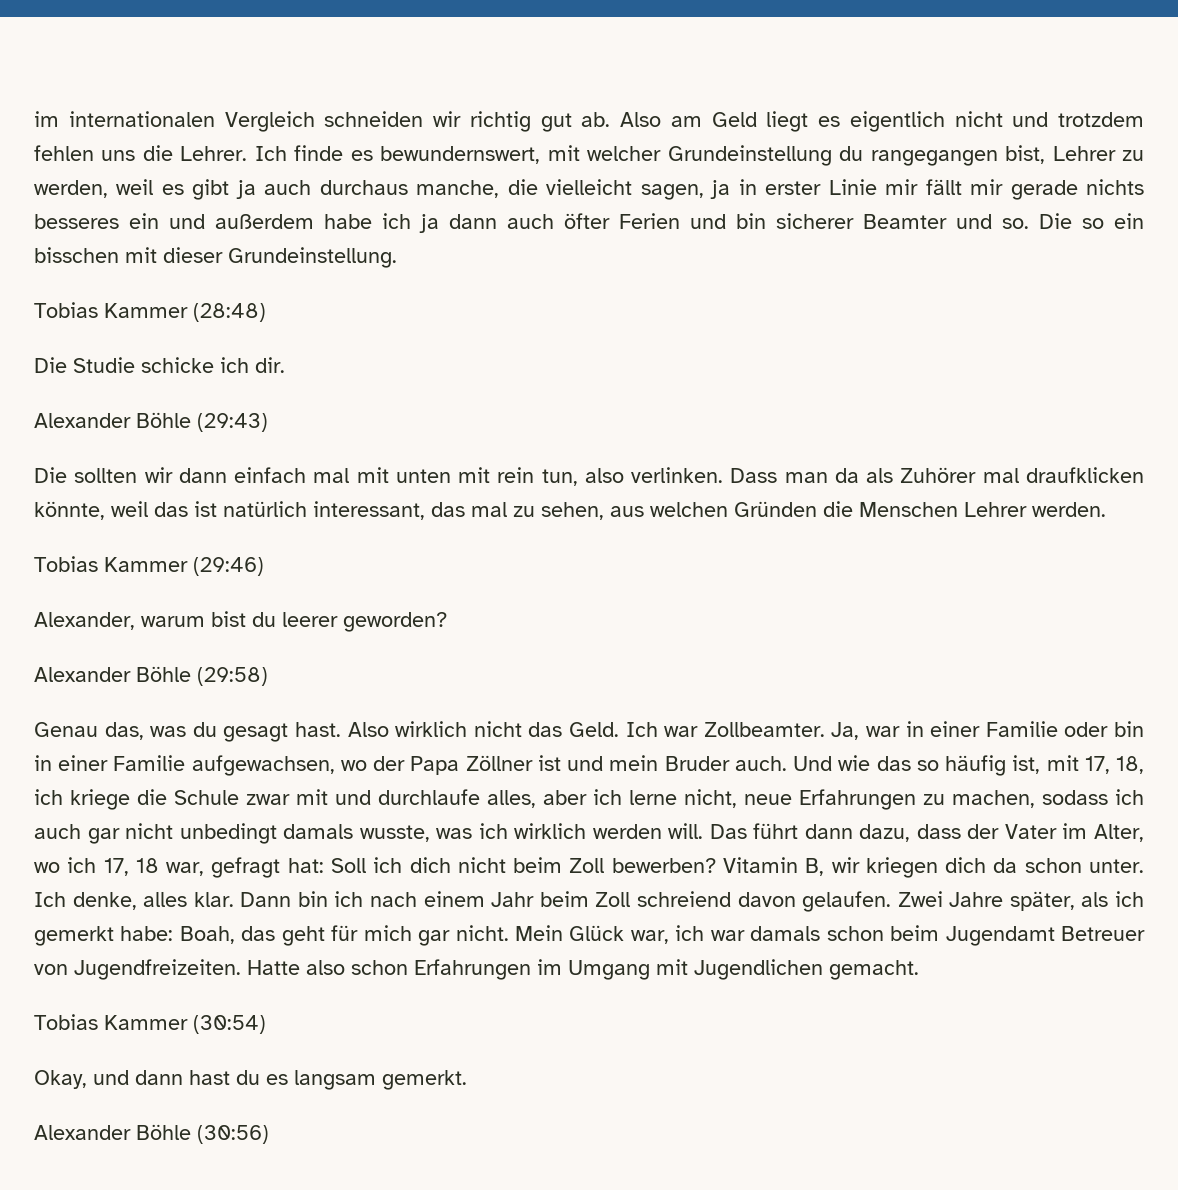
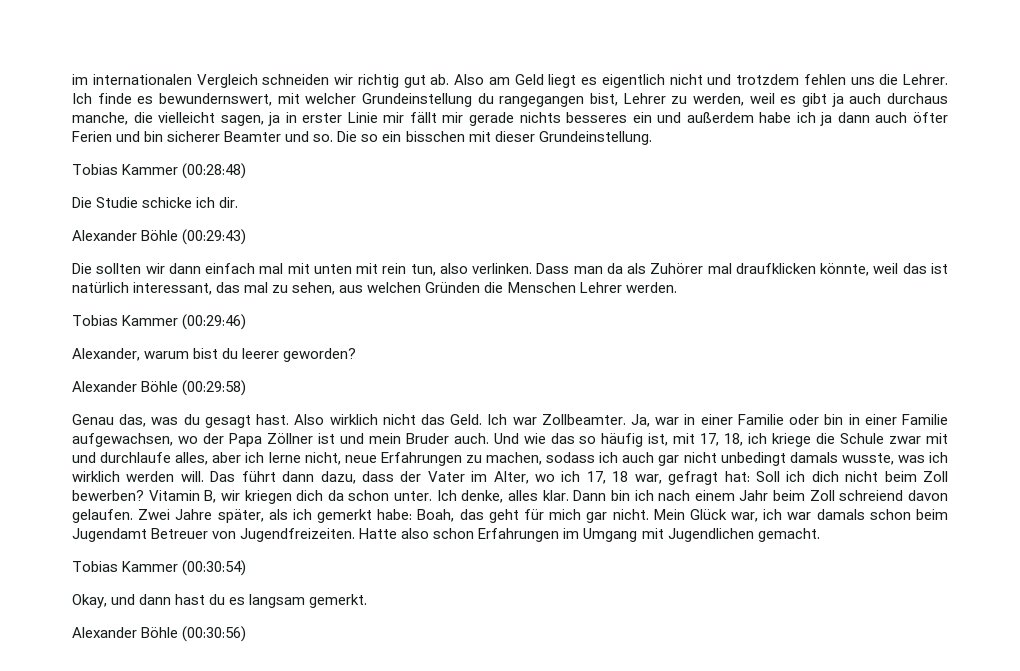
- Tobias Kammer (28:48)
+ Tobias Kammer (00:28:48)
- Alexander Böhle (29:43)
+ Alexander Böhle (00:29:43)
- Tobias Kammer (29:46)
+ Tobias Kammer (00:29:46)
- Alexander Böhle (29:58)
+ Alexander Böhle (00:29:58)
- Tobias Kammer (30:54)
+ Tobias Kammer (00:30:54)
- Alexander Böhle (30:56)
+ Alexander Böhle (00:30:56)

